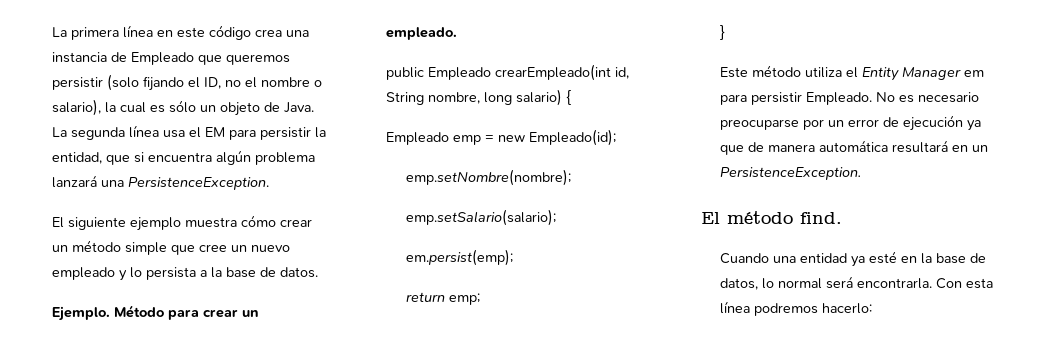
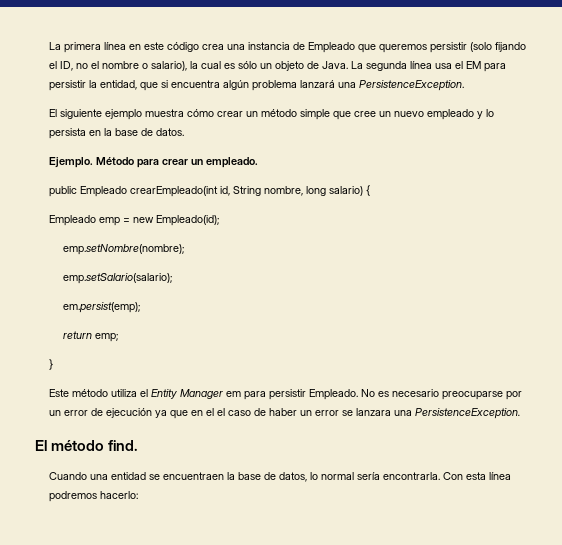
- El siguiente ejemplo muestra cómo crear un método simple que cree un nuevo empleado y lo persista a la base de datos.
+ El siguiente ejemplo muestra cómo crear un método simple que cree un nuevo empleado y lo persista en la base de datos.
- No es necesario preocuparse por un error de ejecución ya que de manera automática resultará en un PersistenceException.
+ No es necesario preocuparse por un error de ejecución ya que en el el caso de haber un error se lanzara una PersistenceException.
- Cuando una entidad ya esté en la base de datos, lo normal será encontrarla.
+ Cuando una entidad se encuentraen la base de datos, lo normal sería encontrarla.

